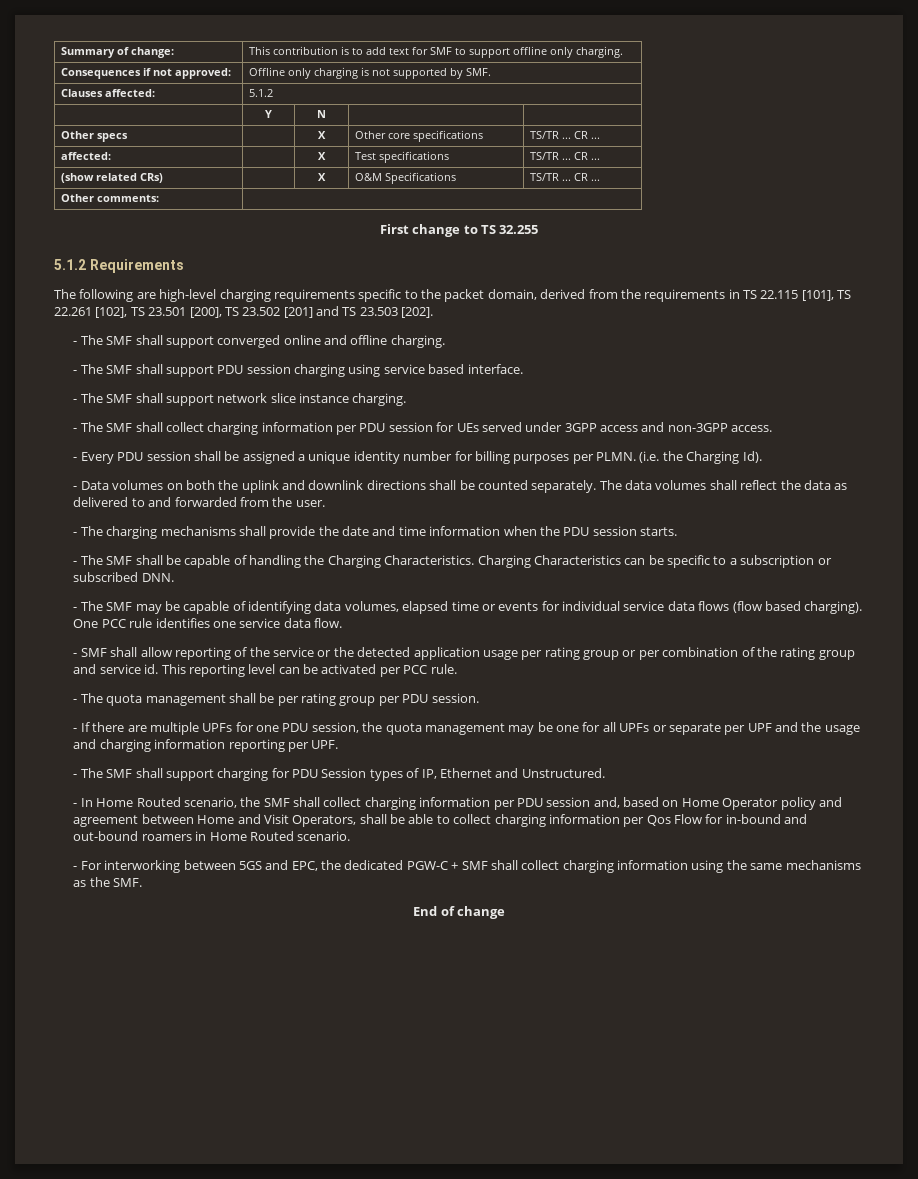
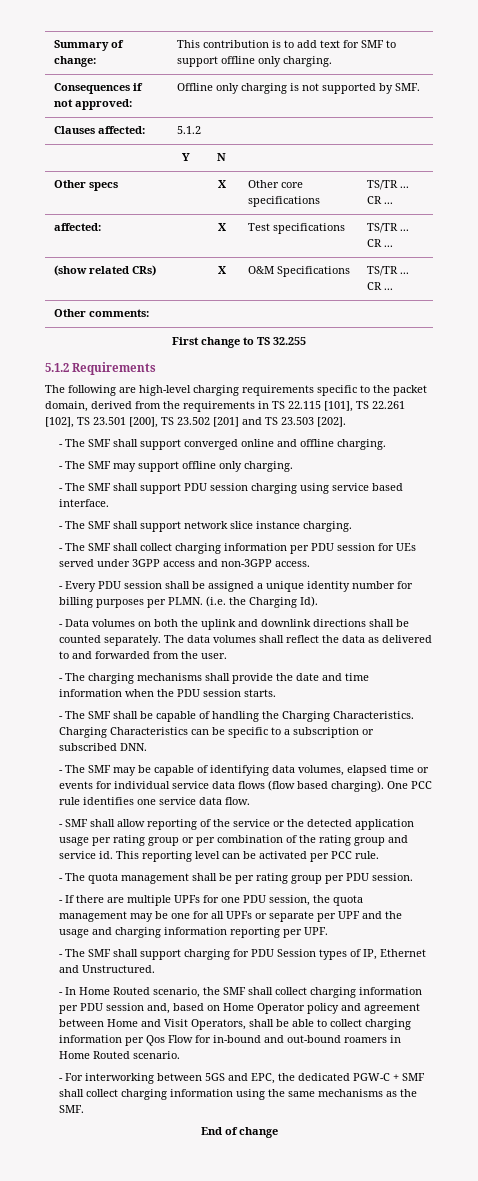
+ - The SMF may support offline only charging.

